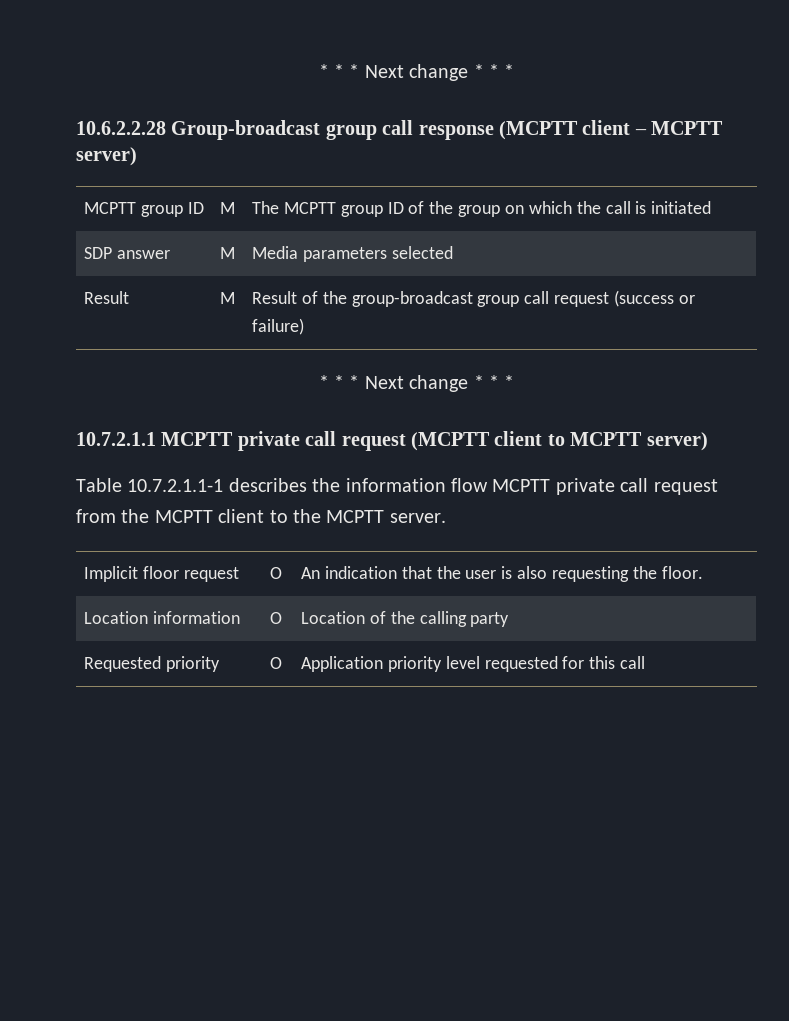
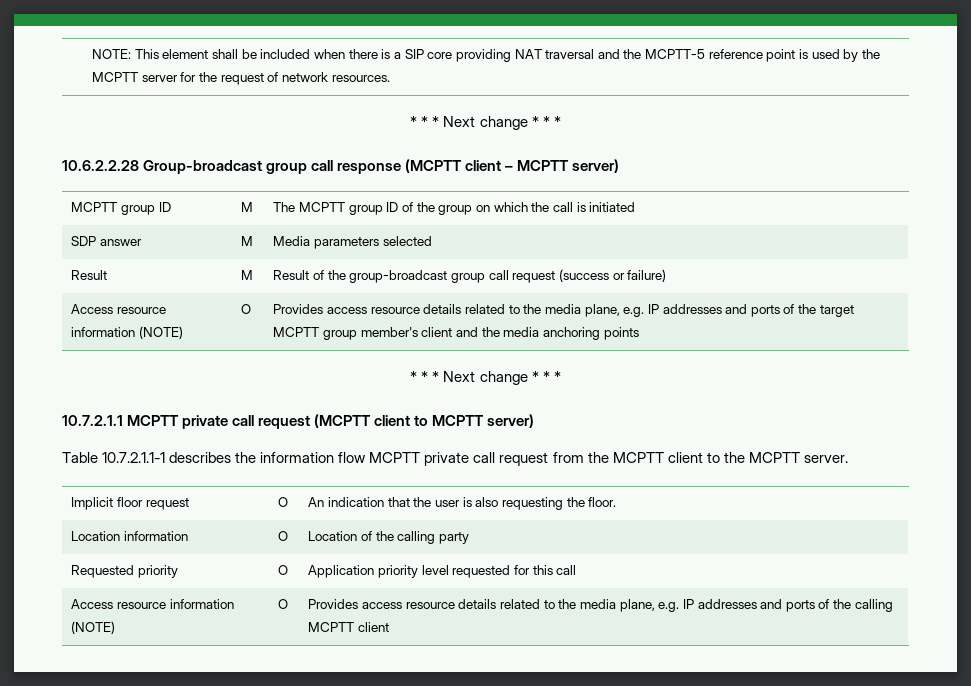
+ NOTE: This element shall be included when there is a SIP core providing NAT traversal and the MCPTT-5 reference point is used by the MCPTT server for the request of network resources.
+ Access resource information (NOTE) | O | Provides access resource details related to the media plane, e.g. IP addresses and ports of the target MCPTT group member's client and the media anchoring points
+ Access resource information (NOTE) | O | Provides access resource details related to the media plane, e.g. IP addresses and ports of the calling MCPTT client

